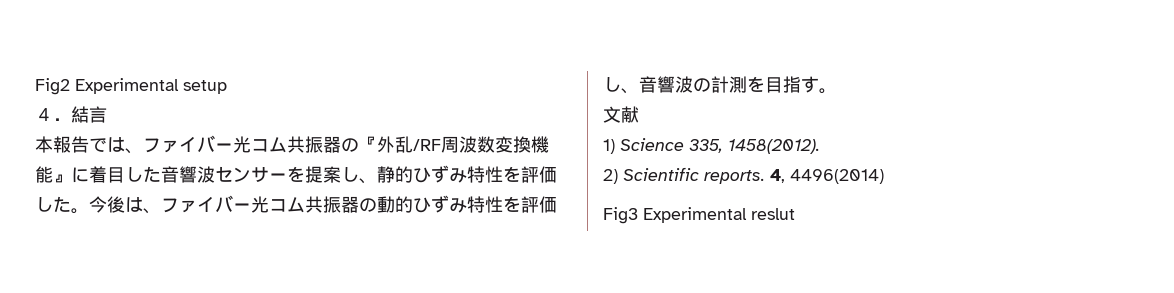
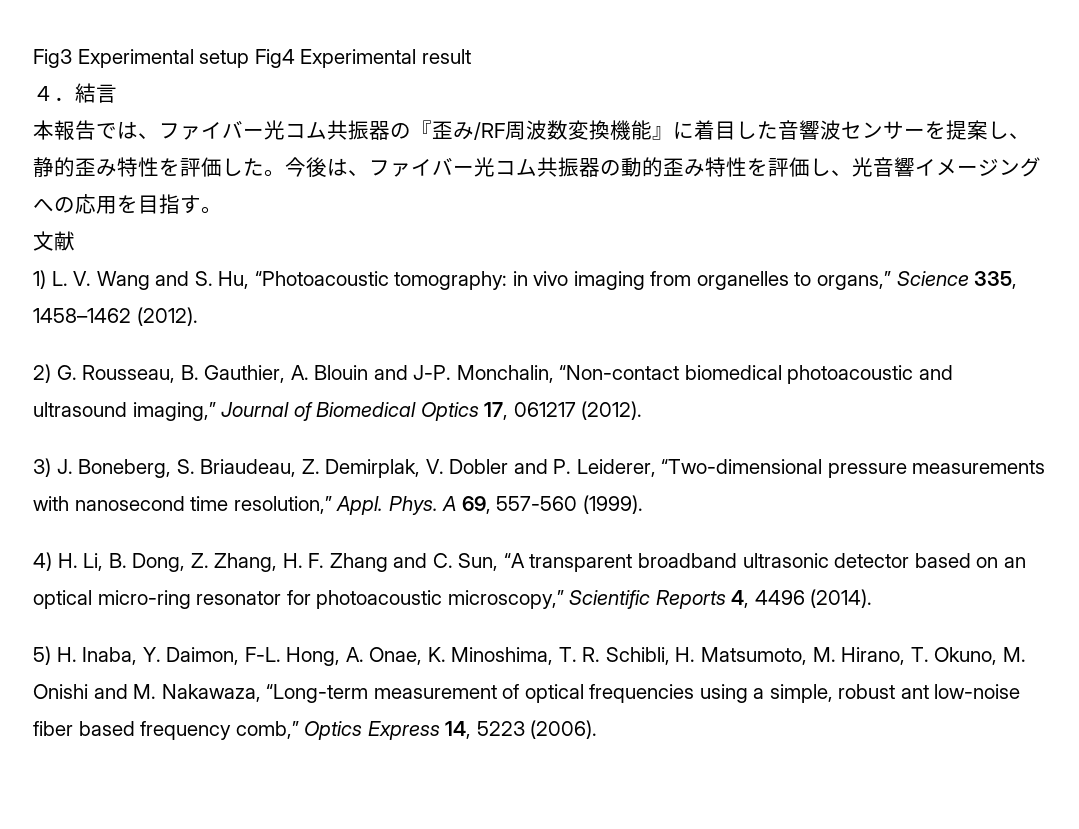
- Fig2 Experimental setup
+ Fig3 Experimental setup Fig4 Experimental result
- 本報告では、ファイバー光コム共振器の『外乱/RF周波数変換機能』に着目した音響波センサーを提案し、静的ひずみ特性を評価した。
+ 本報告では、ファイバー光コム共振器の『歪み/RF周波数変換機能』に着目した音響波センサーを提案し、静的歪み特性を評価した。
- 今後は、ファイバー光コム共振器の動的ひずみ特性を評価し、音響波の計測を目指す。
+ 今後は、ファイバー光コム共振器の動的歪み特性を評価し、光音響イメージングへの応用を目指す。
- 1) Science 335, 1458(2012).
- 2) Scientific reports. 4, 4496(2014)
- Fig3 Experimental reslut
+ 1) L. V. Wang and S. Hu, “Photoacoustic tomography: in vivo imaging from organelles to organs,” Science 335, 1458–1462 (2012).
+ 2) G. Rousseau, B. Gauthier, A. Blouin and J-P. Monchalin, “Non-contact biomedical photoacoustic and ultrasound imaging,” Journal of Biomedical Optics 17, 061217 (2012).
+ 3) J. Boneberg, S. Briaudeau, Z. Demirplak, V. Dobler and P. Leiderer, “Two-dimensional pressure measurements with nanosecond time resolution,” Appl. Phys. A 69, 557-560 (1999).
+ 4) H. Li, B. Dong, Z. Zhang, H. F. Zhang and C. Sun, “A transparent broadband ultrasonic detector based on an optical micro-ring resonator for photoacoustic microscopy,” Scientific Reports 4, 4496 (2014).
+ 5) H. Inaba, Y. Daimon, F-L. Hong, A. Onae, K. Minoshima, T. R. Schibli, H. Matsumoto, M. Hirano, T. Okuno, M. Onishi and M. Nakawaza, “Long-term measurement of optical frequencies using a simple, robust ant low-noise fiber based frequency comb,” Optics Express 14, 5223 (2006).

